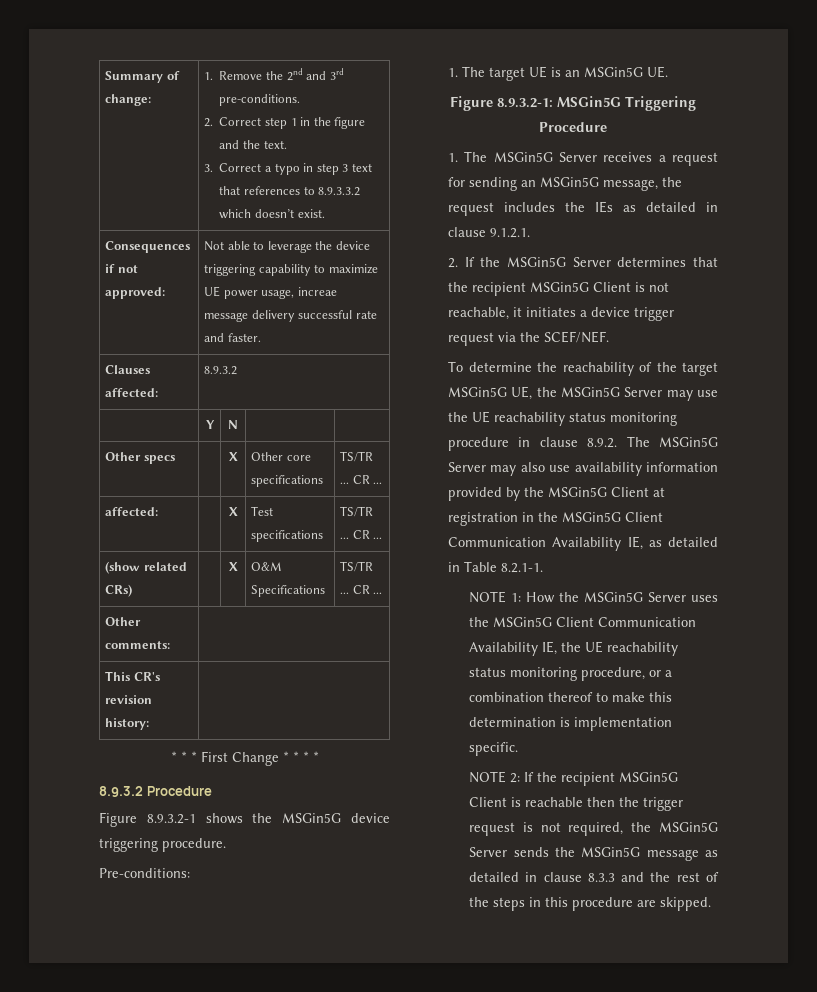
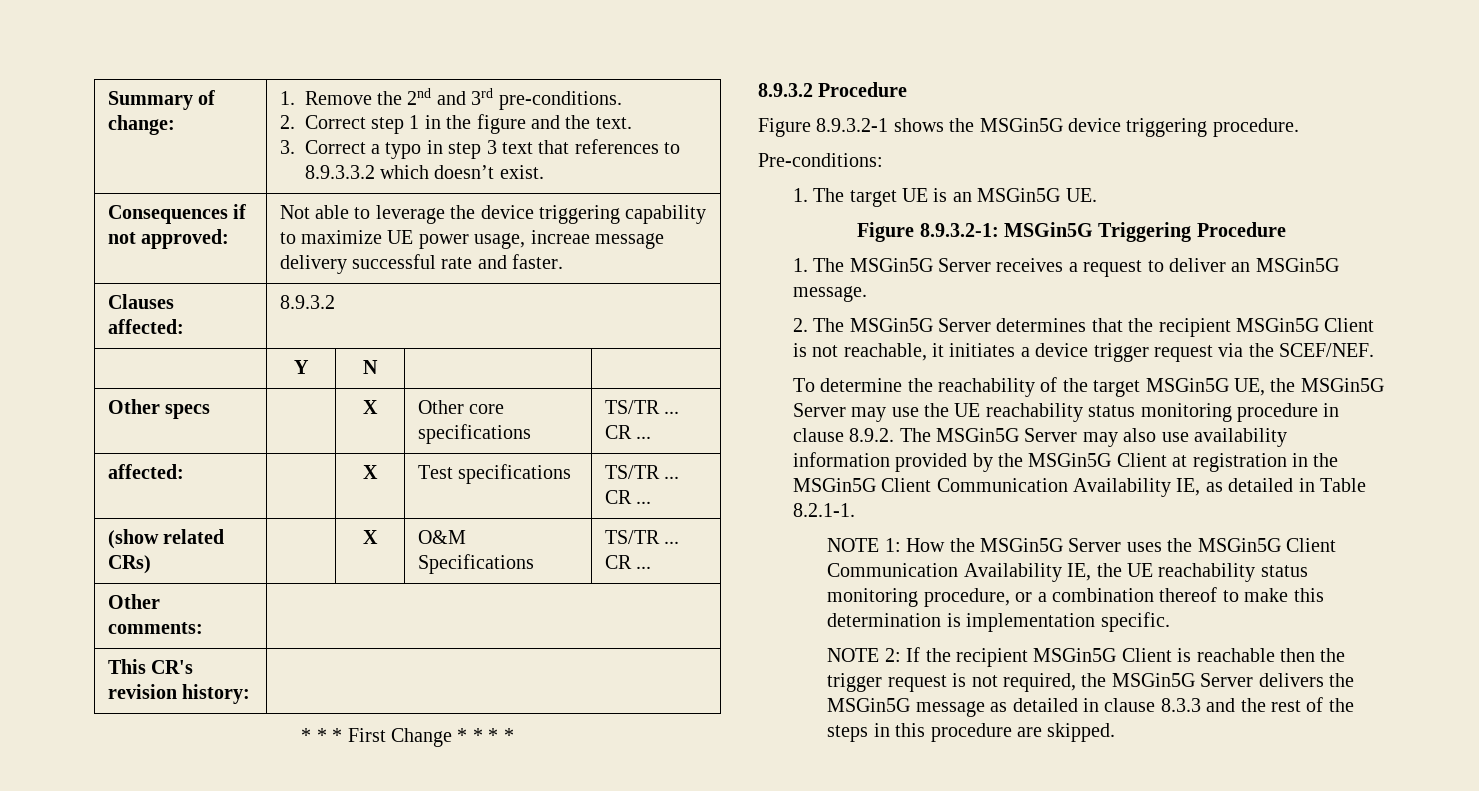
- 1. The MSGin5G Server receives a request for sending an MSGin5G message, the request includes the IEs as detailed in clause 9.1.2.1.
- 2. If the MSGin5G Server determines that the recipient MSGin5G Client is not reachable, it initiates a device trigger request via the SCEF/NEF.
+ 1. The MSGin5G Server receives a request to deliver an MSGin5G message.
+ 2. The MSGin5G Server determines that the recipient MSGin5G Client is not reachable, it initiates a device trigger request via the SCEF/NEF.
- NOTE 2: If the recipient MSGin5G Client is reachable then the trigger request is not required, the MSGin5G Server sends the MSGin5G message as detailed in clause 8.3.3 and the rest of the steps in this procedure are skipped.
+ NOTE 2: If the recipient MSGin5G Client is reachable then the trigger request is not required, the MSGin5G Server delivers the MSGin5G message as detailed in clause 8.3.3 and the rest of the steps in this procedure are skipped.

